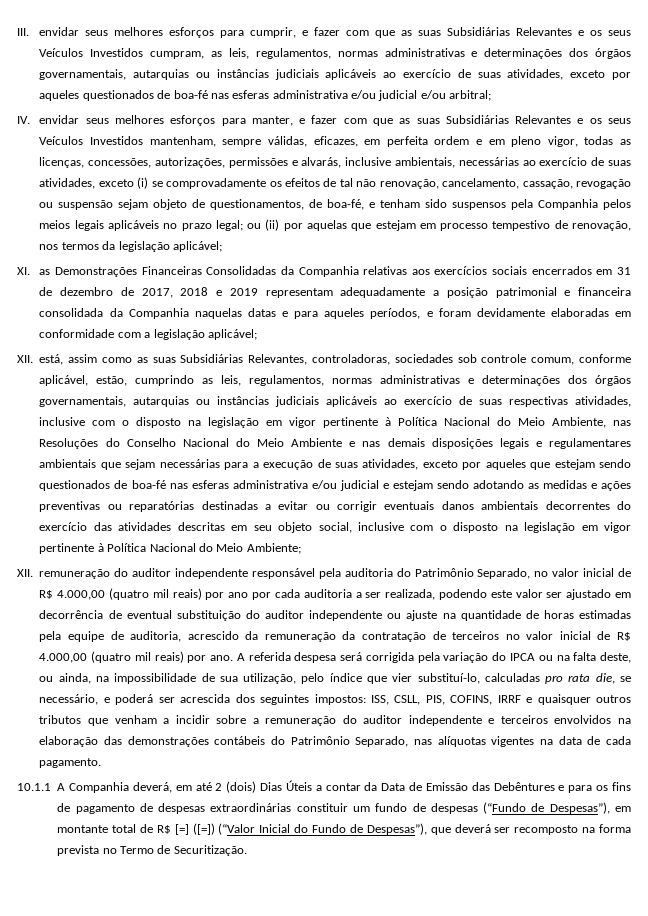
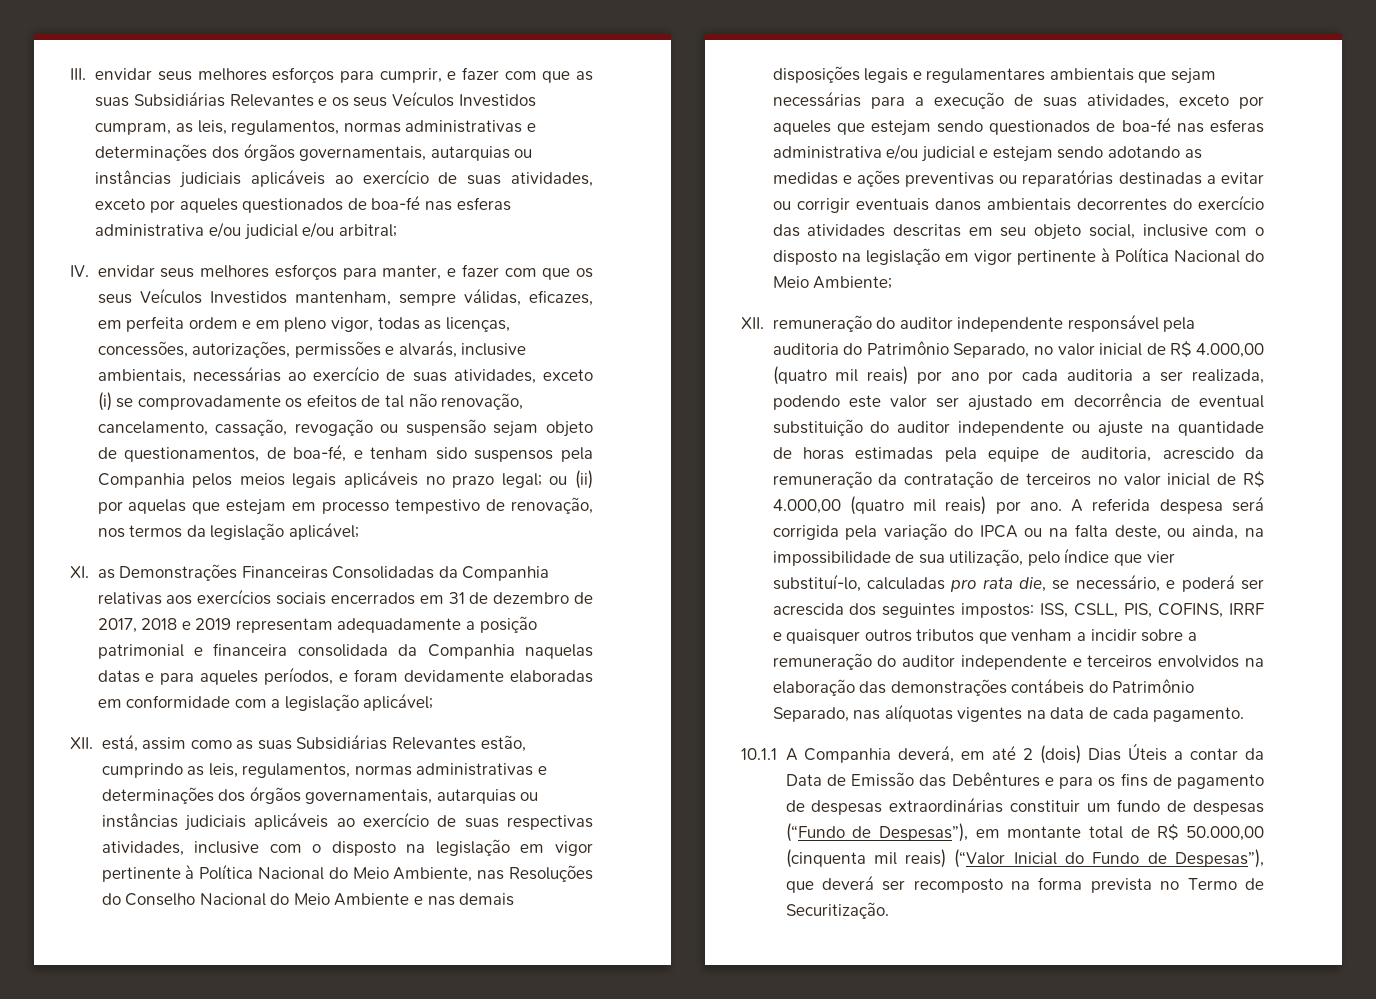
- IV. envidar seus melhores esforços para manter, e fazer com que as suas Subsidiárias Relevantes e os seus Veículos Investidos mantenham, sempre válidas, eficazes, em perfeita ordem e em pleno vigor, todas as licenças, concessões, autorizações, permissões e alvarás, inclusive ambientais, necessárias ao exercício de suas atividades, exceto (i) se comprovadamente os efeitos de tal não renovação, cancelamento, cassação, revogação ou suspensão sejam objeto de questionamentos, de boa-fé, e tenham sido suspensos pela Companhia pelos meios legais aplicáveis no prazo legal;
+ IV. envidar seus melhores esforços para manter, e fazer com que os seus Veículos Investidos mantenham, sempre válidas, eficazes, em perfeita ordem e em pleno vigor, todas as licenças, concessões, autorizações, permissões e alvarás, inclusive ambientais, necessárias ao exercício de suas atividades, exceto (i) se comprovadamente os efeitos de tal não renovação, cancelamento, cassação, revogação ou suspensão sejam objeto de questionamentos, de boa-fé, e tenham sido suspensos pela Companhia pelos meios legais aplicáveis no prazo legal;
- XII. está, assim como as suas Subsidiárias Relevantes, controladoras, sociedades sob controle comum, conforme aplicável, estão, cumprindo as leis, regulamentos, normas administrativas e determinações dos órgãos governamentais, autarquias ou instâncias judiciais aplicáveis ao exercício de suas respectivas atividades, inclusive com o disposto na legislação em vigor pertinente à Política Nacional do Meio Ambiente, nas Resoluções do Conselho Nacional do Meio Ambiente e nas demais disposições legais e regulamentares ambientais que sejam necessárias para a execução de suas atividades, exceto por aqueles que estejam sendo questionados de boa-fé nas esferas administrativa e/ou judicial e estejam sendo adotando as medidas e ações preventivas ou reparatórias destinadas a evitar ou corrigir eventuais danos ambientais decorrentes do exercício das atividades descritas em seu objeto social, inclusive com o disposto na legislação em vigor pertinente à Política Nacional do Meio Ambiente;
+ XII. está, assim como as suas Subsidiárias Relevantes estão, cumprindo as leis, regulamentos, normas administrativas e determinações dos órgãos governamentais, autarquias ou instâncias judiciais aplicáveis ao exercício de suas respectivas atividades, inclusive com o disposto na legislação em vigor pertinente à Política Nacional do Meio Ambiente, nas Resoluções do Conselho Nacional do Meio Ambiente e nas demais disposições legais e regulamentares ambientais que sejam necessárias para a execução de suas atividades, exceto por aqueles que estejam sendo questionados de boa-fé nas esferas administrativa e/ou judicial e estejam sendo adotando as medidas e ações preventivas ou reparatórias destinadas a evitar ou corrigir eventuais danos ambientais decorrentes do exercício das atividades descritas em seu objeto social, inclusive com o disposto na legislação em vigor pertinente à Política Nacional do Meio Ambiente;
- 10.1.1 A Companhia deverá, em até 2 (dois) Dias Úteis a contar da Data de Emissão das Debêntures e para os fins de pagamento de despesas extraordinárias constituir um fundo de despesas (“Fundo de Despesas”), em montante total de R$ [=] ([=]) (“Valor Inicial do Fundo de Despesas”), que deverá ser recomposto na forma prevista no Termo de Securitização.
+ 10.1.1 A Companhia deverá, em até 2 (dois) Dias Úteis a contar da Data de Emissão das Debêntures e para os fins de pagamento de despesas extraordinárias constituir um fundo de despesas (“Fundo de Despesas”), em montante total de R$ 50.000,00 (cinquenta mil reais) (“Valor Inicial do Fundo de Despesas”), que deverá ser recomposto na forma prevista no Termo de Securitização.

